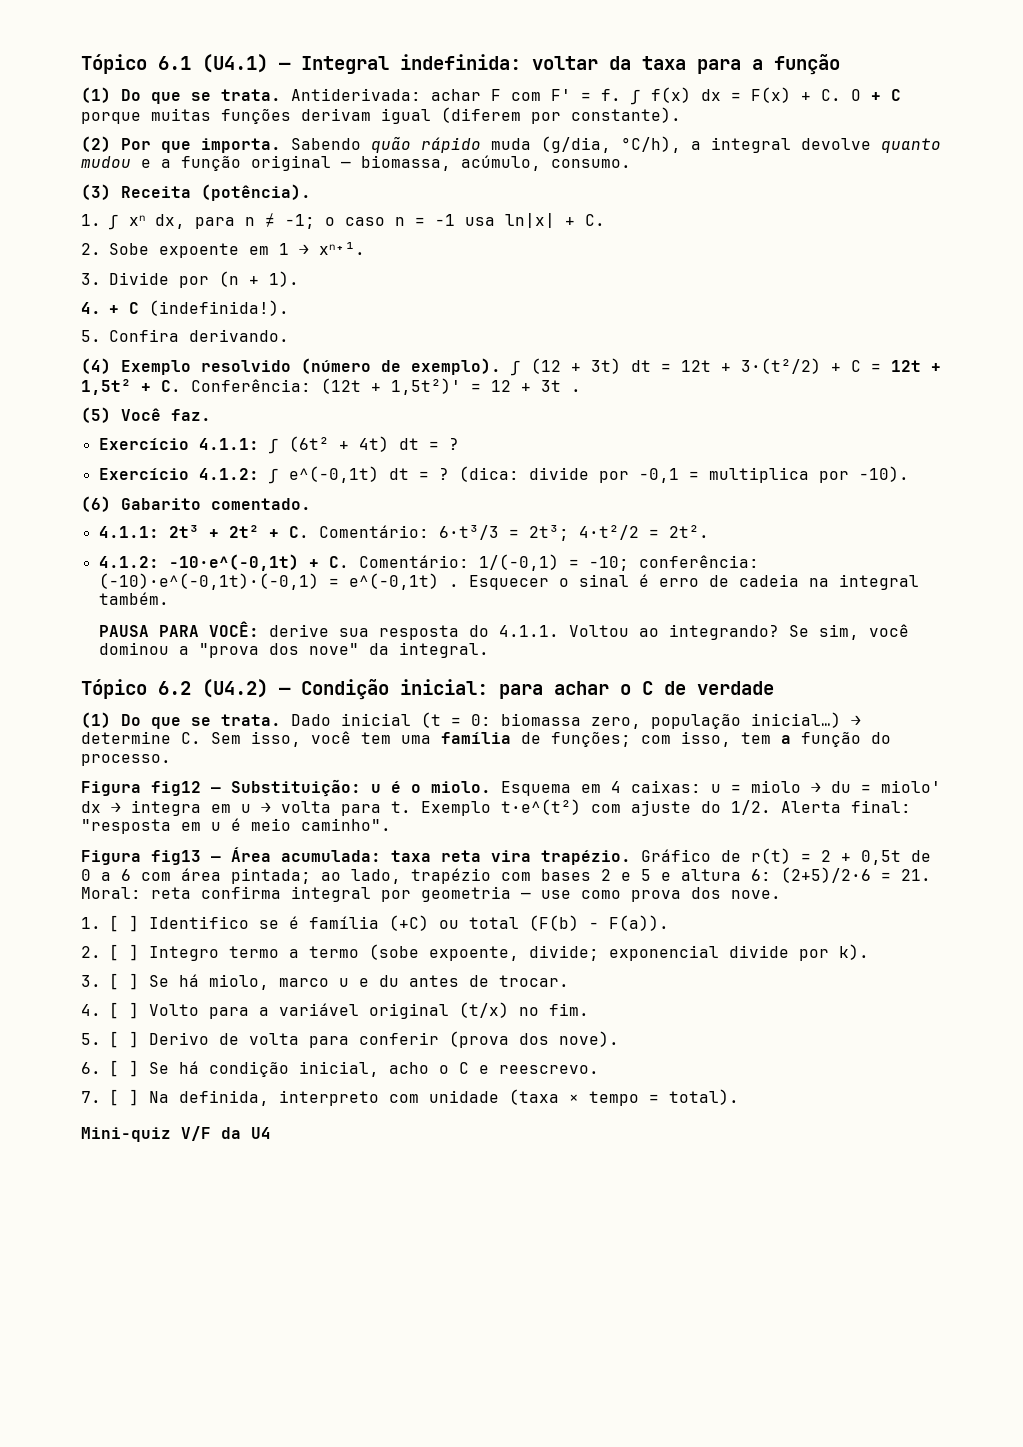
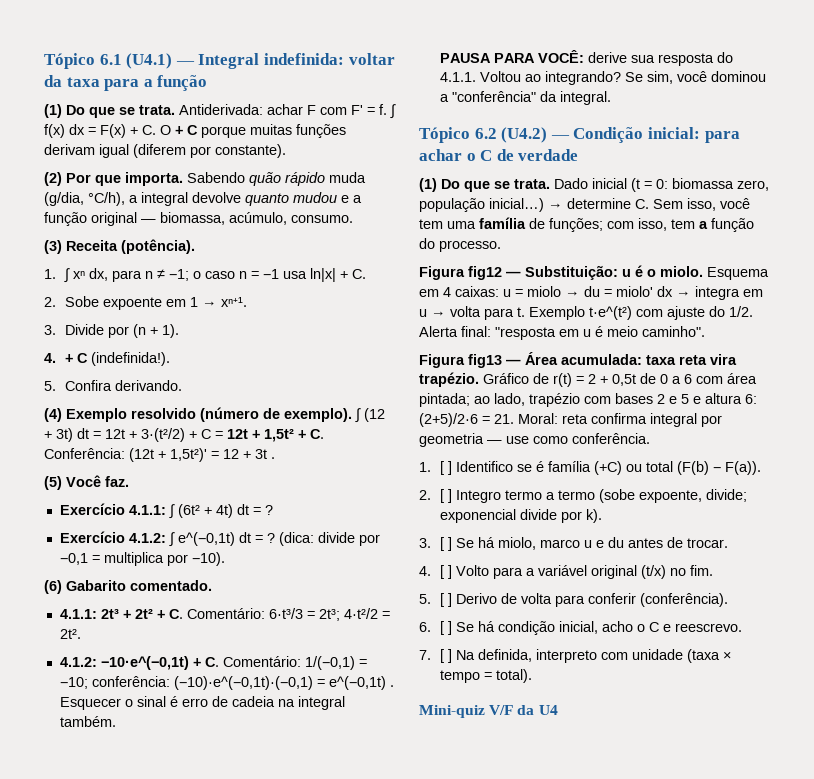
- Se sim, você dominou a "prova dos nove" da integral.
+ Se sim, você dominou a "conferência" da integral.
- Gráfico de r(t) = 2 + 0,5t de 0 a 6 com área pintada; ao lado, trapézio com bases 2 e 5 e altura 6: (2+5)/2·6 = 21. Moral: reta confirma integral por geometria — use como prova dos nove.
+ Gráfico de r(t) = 2 + 0,5t de 0 a 6 com área pintada; ao lado, trapézio com bases 2 e 5 e altura 6: (2+5)/2·6 = 21. Moral: reta confirma integral por geometria — use como conferência.
- 5. [ ] Derivo de volta para conferir (prova dos nove).
+ 5. [ ] Derivo de volta para conferir (conferência).

